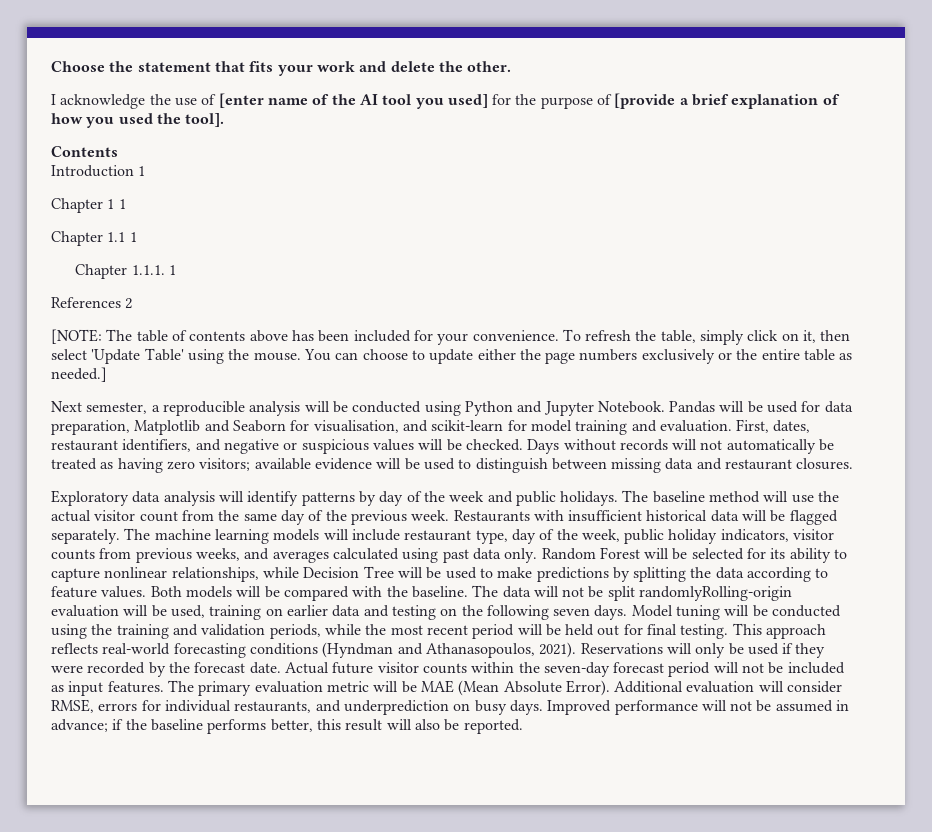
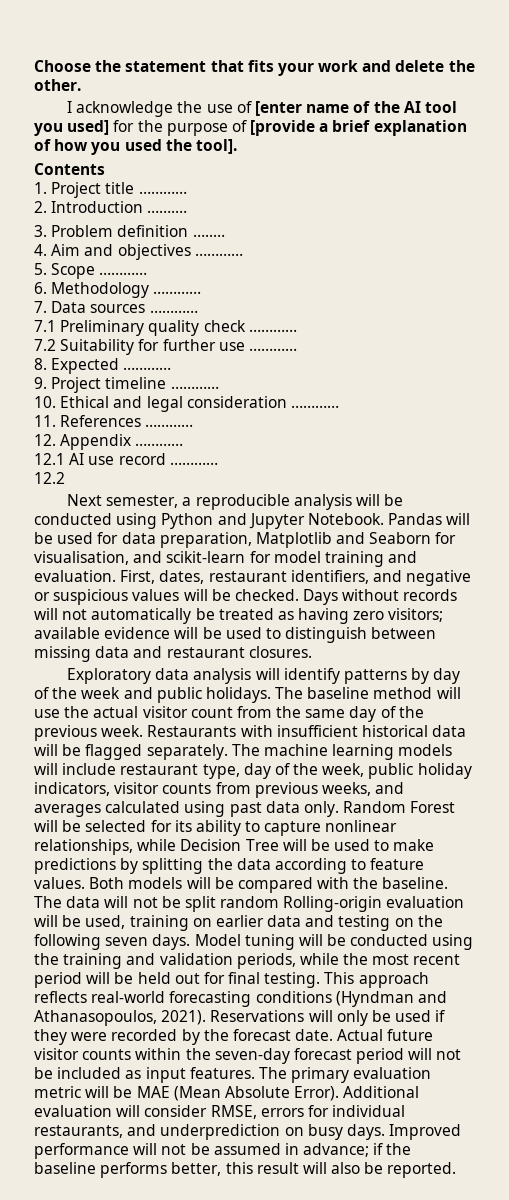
- Introduction 1
- Chapter 1 1
- Chapter 1.1 1
- Chapter 1.1.1. 1
- References 2
- [NOTE: The table of contents above has been included for your convenience. To refresh the table, simply click on it, then select 'Update Table' using the mouse. You can choose to update either the page numbers exclusively or the entire table as needed.]
+ 1. Project title …………
+ 2. Introduction …….…
+ 3. Problem definition …..…
+ 4. Aim and objectives …………
+ 5. Scope …………
+ 6. Methodology …………
+ 7. Data sources …………
+ 7.1 Preliminary quality check …………
+ 7.2 Suitability for further use …………
+ 8. Expected …………
+ 9. Project timeline …………
+ 10. Ethical and legal consideration …………
+ 11. References …………
+ 12. Appendix …………
+ 12.1 AI use record …………
+ 12.2
- The data will not be split randomlyRolling-origin evaluation will be used, training on earlier data and testing on the following seven days.
+ The data will not be split random Rolling-origin evaluation will be used, training on earlier data and testing on the following seven days.

